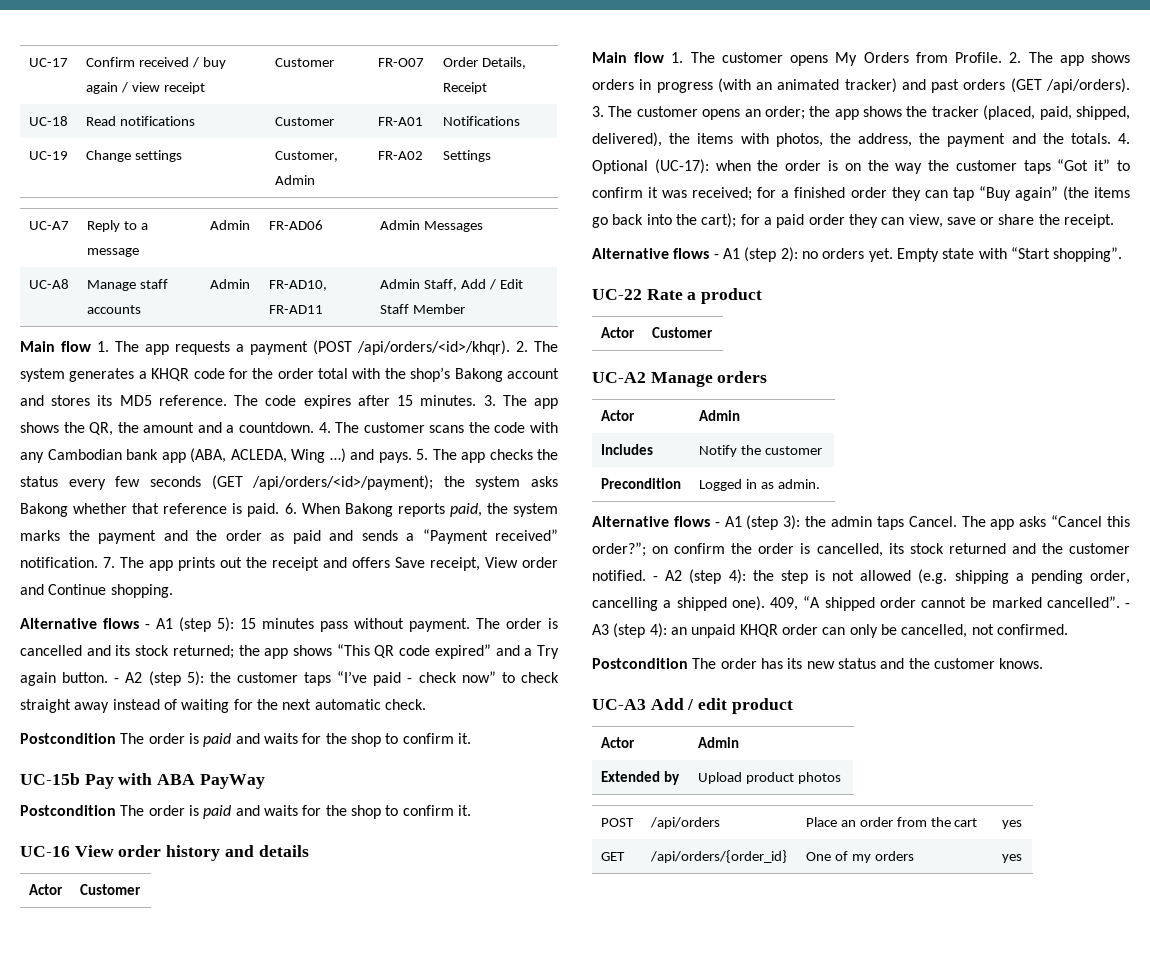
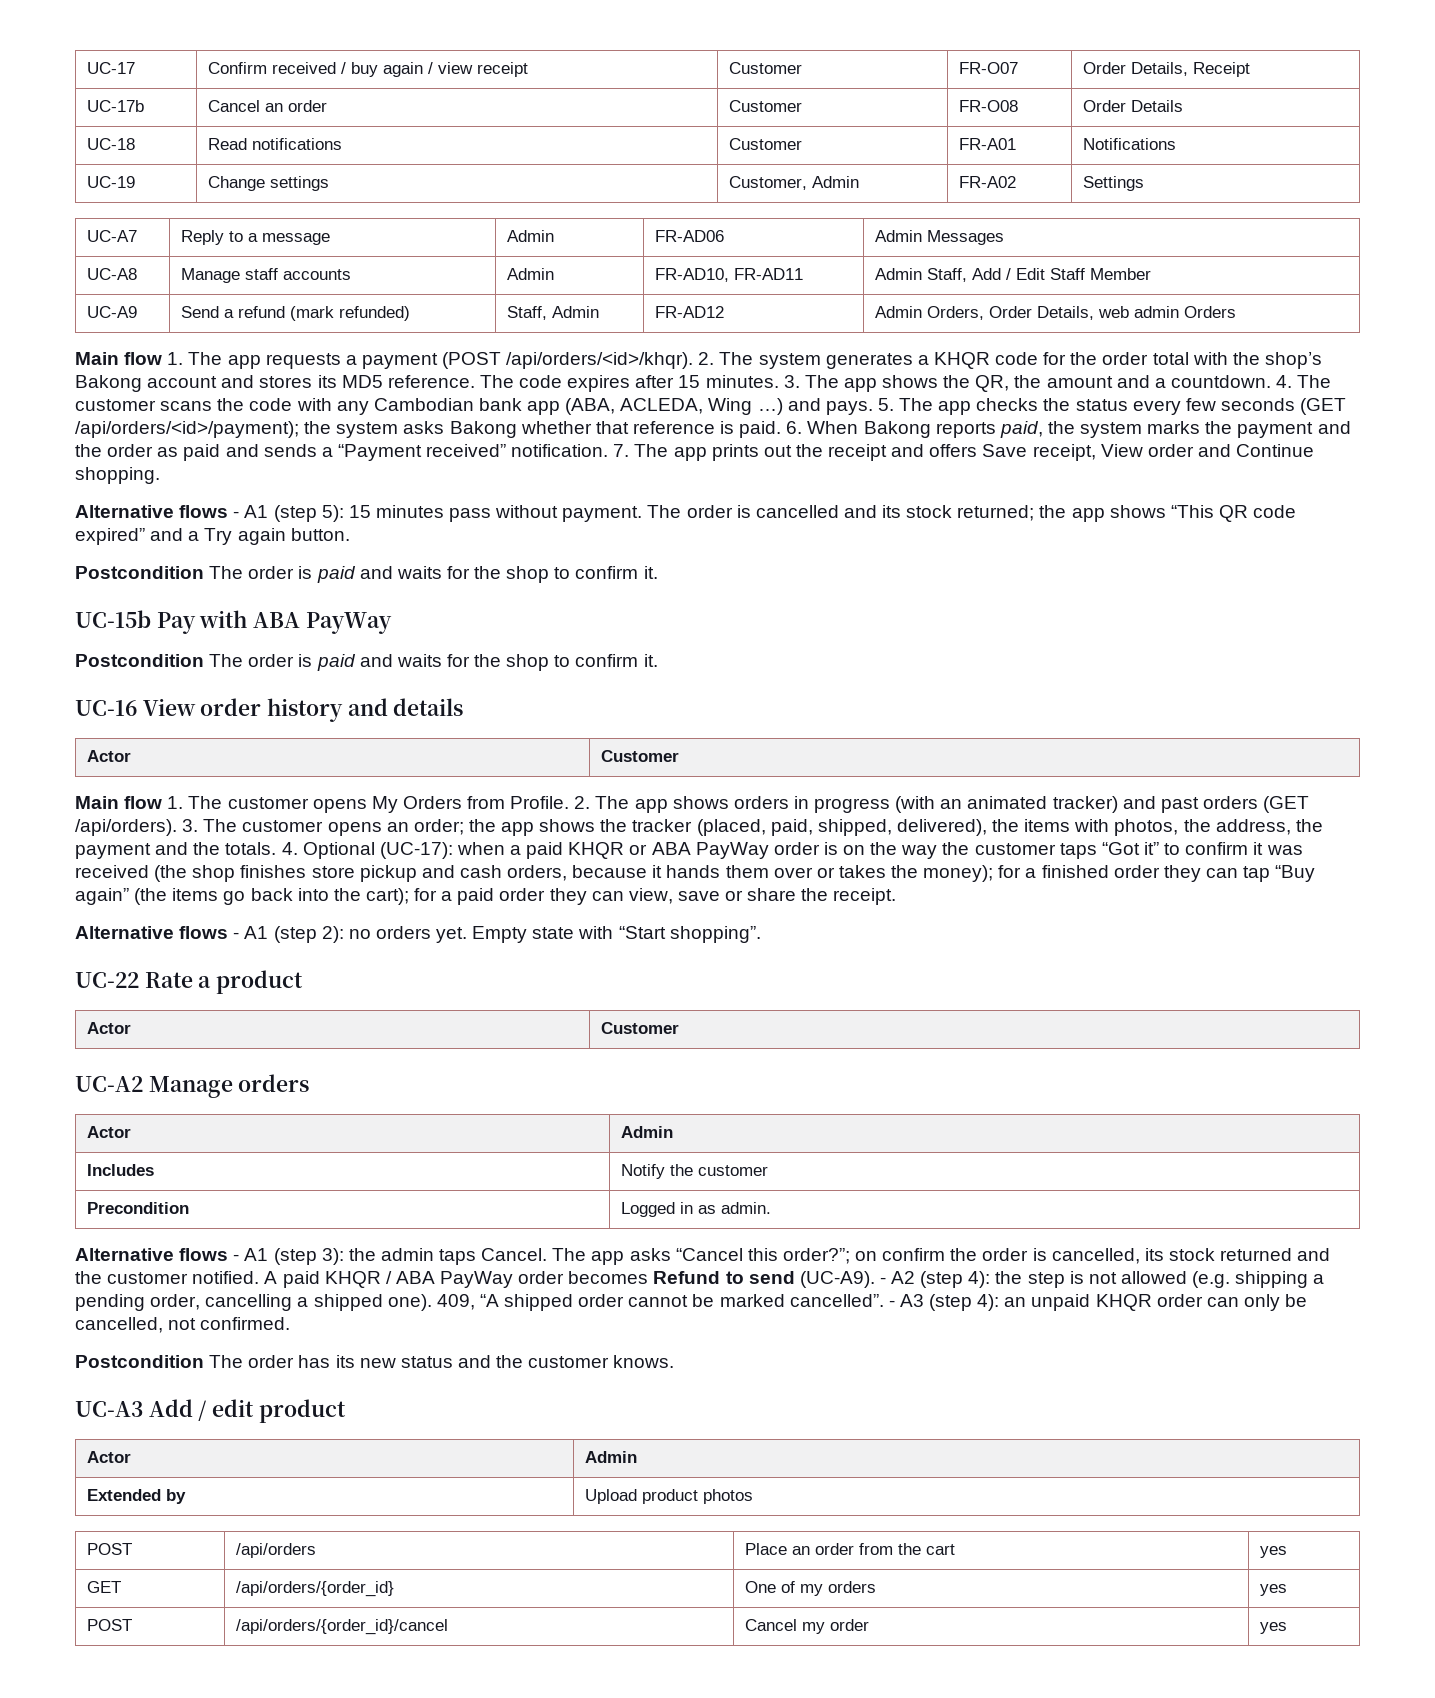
+ UC-17b | Cancel an order | Customer | FR-O08 | Order Details
+ UC-A9 | Send a refund (mark refunded) | Staff, Admin | FR-AD12 | Admin Orders, Order Details, web admin Orders
- - A2 (step 5): the customer taps “I’ve paid - check now” to check straight away instead of waiting for the next automatic check.
- 4. Optional (UC-17): when the order is on the way the customer taps “Got it” to confirm it was received; for a finished order they can tap “Buy again” (the items go back into the cart); for a paid order they can view, save or share the receipt.
+ 4. Optional (UC-17): when a paid KHQR or ABA PayWay order is on the way the customer taps “Got it” to confirm it was received (the shop finishes store pickup and cash orders, because it hands them over or takes the money); for a finished order they can tap “Buy again” (the items go back into the cart); for a paid order they can view, save or share the receipt.
+ A paid KHQR / ABA PayWay order becomes Refund to send (UC-A9).
+ POST | /api/orders/{order_id}/cancel | Cancel my order | yes

